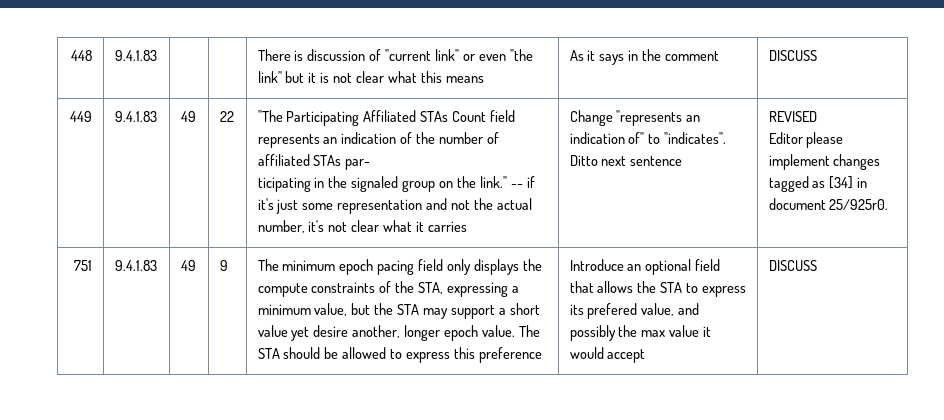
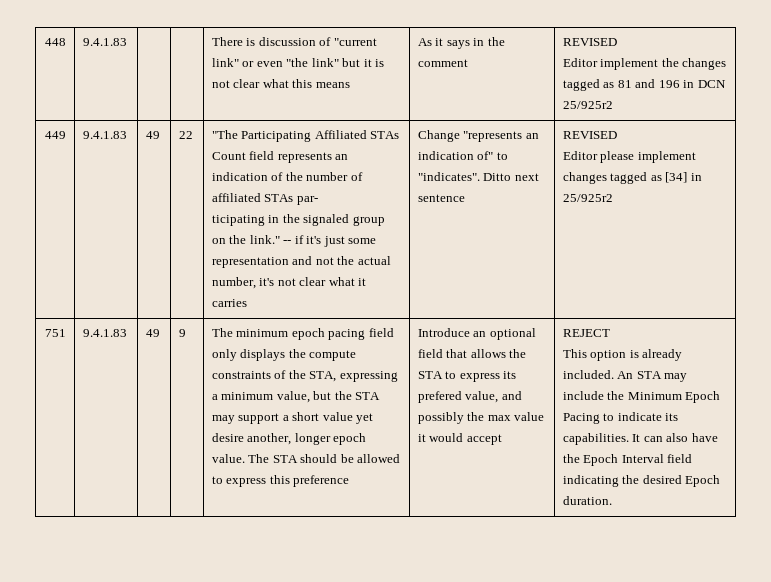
- 448 | 9.4.1.83 | | | There is discussion of "current link" or even "the link" but it is not clear what this means | As it says in the comment | DISCUSS
+ 448 | 9.4.1.83 | | | There is discussion of "current link" or even "the link" but it is not clear what this means | As it says in the comment | REVISED
+ Editor implement the changes tagged as 81 and 196 in DCN 25/925r2
- Editor please implement changes tagged as [34] in document 25/925r0.
+ Editor please implement changes tagged as [34] in 25/925r2
- Introduce an optional field that allows the STA to express its prefered value, and possibly the max value it would accept | DISCUSS
+ Introduce an optional field that allows the STA to express its prefered value, and possibly the max value it would accept | REJECT
+ This option is already included. An STA may include the Minimum Epoch Pacing to indicate its capabilities. It can also have the Epoch Interval field indicating the desired Epoch duration.

